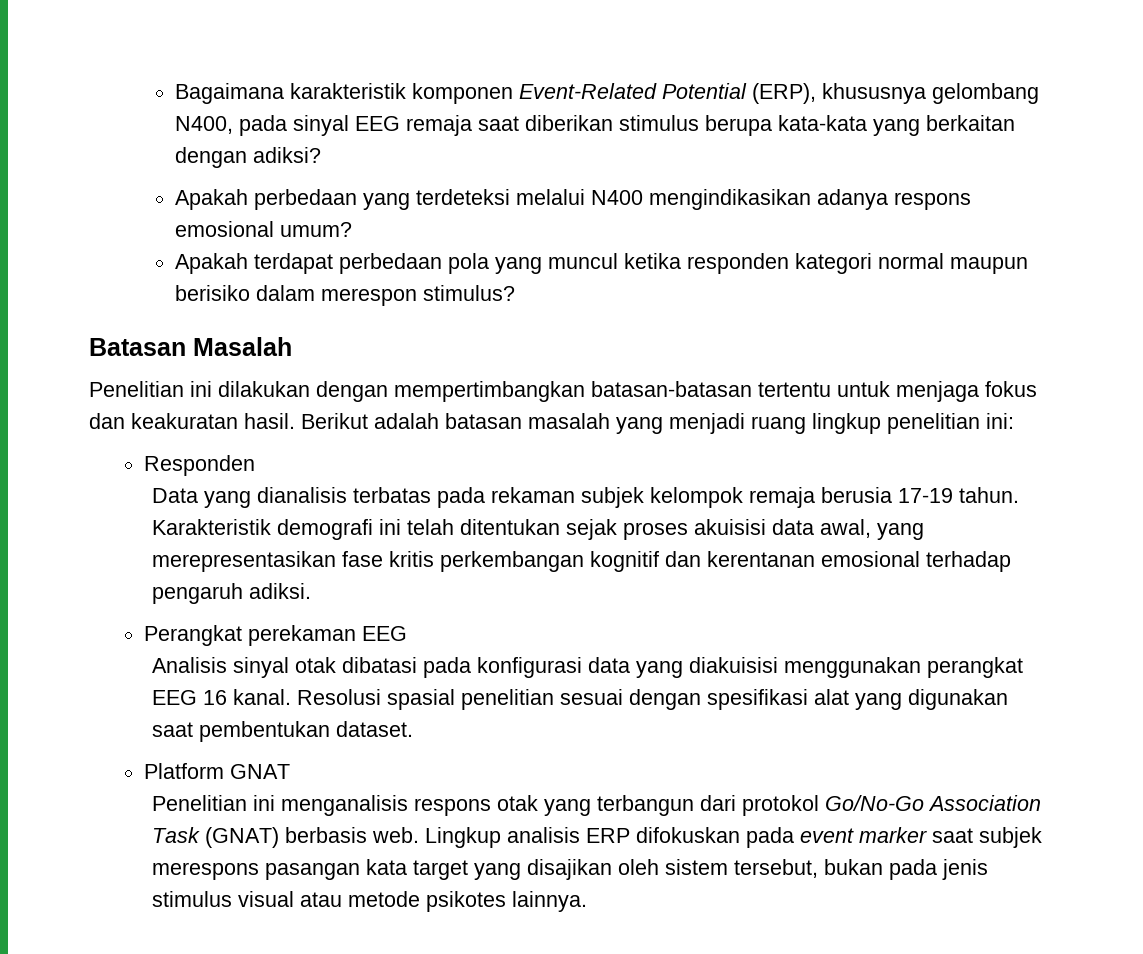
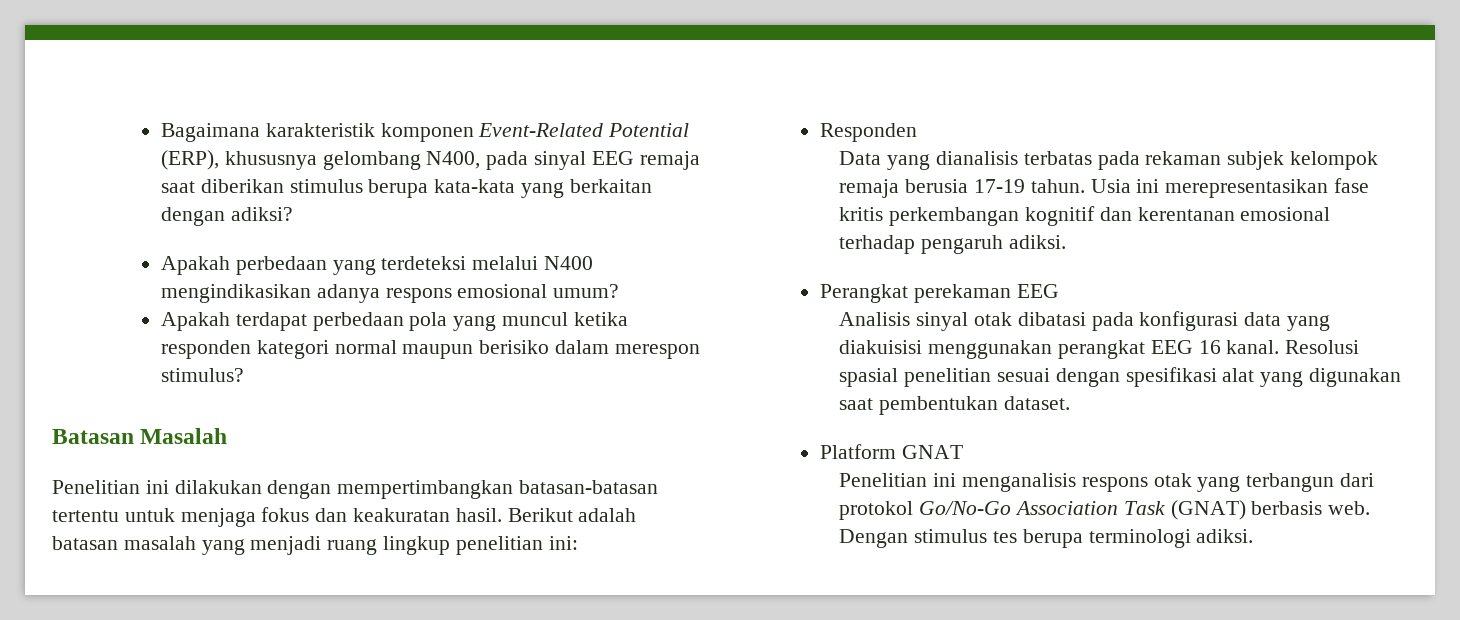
- Karakteristik demografi ini telah ditentukan sejak proses akuisisi data awal, yang merepresentasikan fase kritis perkembangan kognitif dan kerentanan emosional terhadap pengaruh adiksi.
+ Usia ini merepresentasikan fase kritis perkembangan kognitif dan kerentanan emosional terhadap pengaruh adiksi.
- Lingkup analisis ERP difokuskan pada event marker saat subjek merespons pasangan kata target yang disajikan oleh sistem tersebut, bukan pada jenis stimulus visual atau metode psikotes lainnya.
+ Dengan stimulus tes berupa terminologi adiksi.

